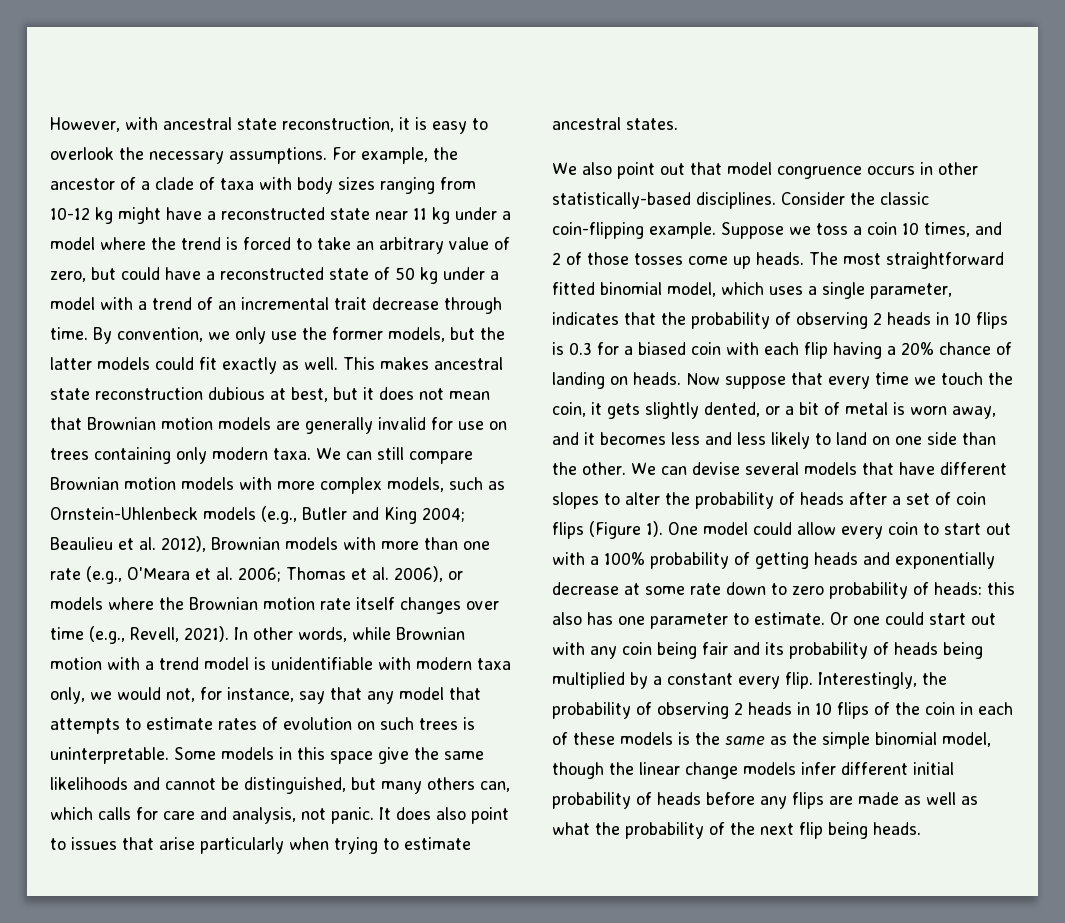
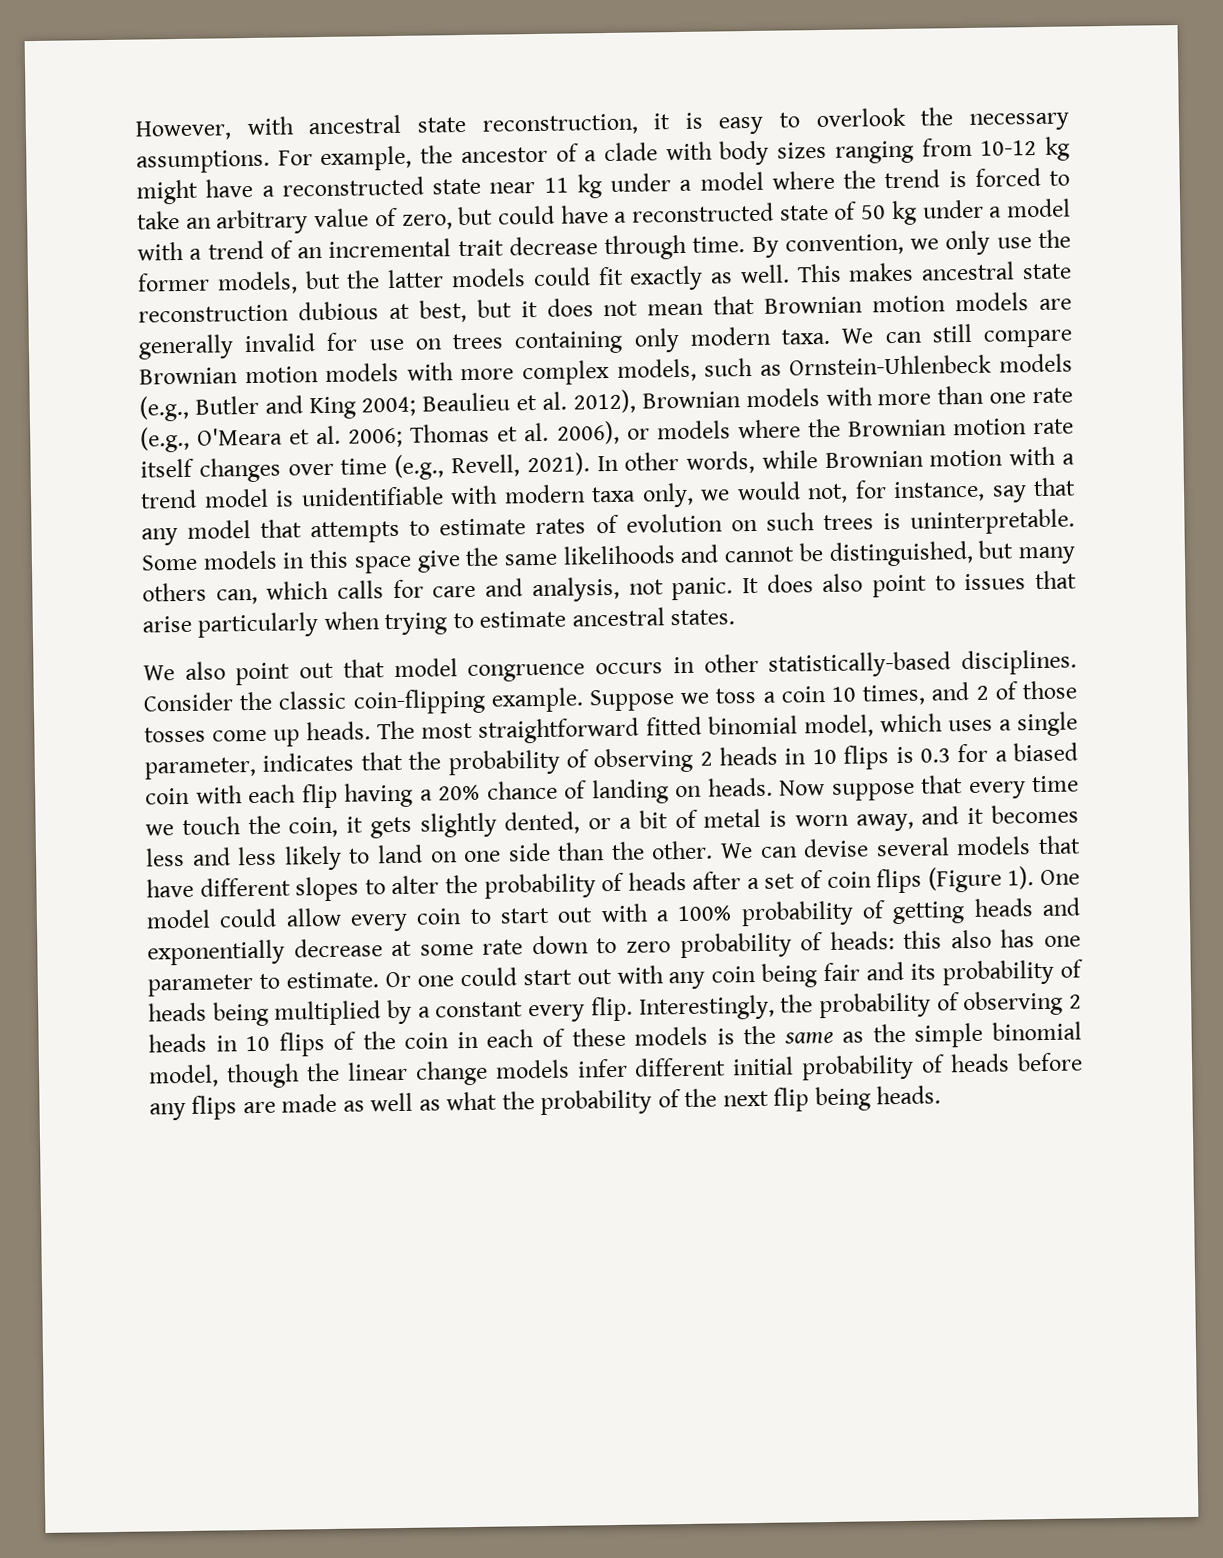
- For example, the ancestor of a clade of taxa with body sizes ranging from 10-12 kg might have a reconstructed state near 11 kg under a model where the trend is forced to take an arbitrary value of zero, but could have a reconstructed state of 50 kg under a model with a trend of an incremental trait decrease through time.
+ For example, the ancestor of a clade with body sizes ranging from 10-12 kg might have a reconstructed state near 11 kg under a model where the trend is forced to take an arbitrary value of zero, but could have a reconstructed state of 50 kg under a model with a trend of an incremental trait decrease through time.

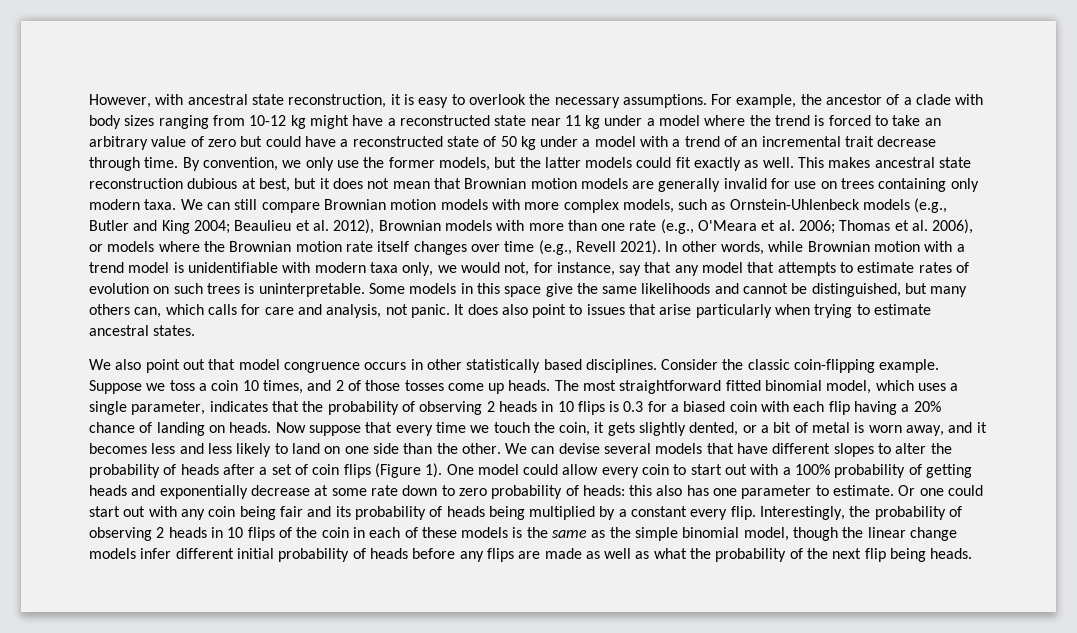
- For example, the ancestor of a clade with body sizes ranging from 10-12 kg might have a reconstructed state near 11 kg under a model where the trend is forced to take an arbitrary value of zero, but could have a reconstructed state of 50 kg under a model with a trend of an incremental trait decrease through time.
+ For example, the ancestor of a clade with body sizes ranging from 10-12 kg might have a reconstructed state near 11 kg under a model where the trend is forced to take an arbitrary value of zero but could have a reconstructed state of 50 kg under a model with a trend of an incremental trait decrease through time.
- We can still compare Brownian motion models with more complex models, such as Ornstein-Uhlenbeck models (e.g., Butler and King 2004; Beaulieu et al. 2012), Brownian models with more than one rate (e.g., O'Meara et al. 2006; Thomas et al. 2006), or models where the Brownian motion rate itself changes over time (e.g., Revell, 2021).
+ We can still compare Brownian motion models with more complex models, such as Ornstein-Uhlenbeck models (e.g., Butler and King 2004; Beaulieu et al. 2012), Brownian models with more than one rate (e.g., O'Meara et al. 2006; Thomas et al. 2006), or models where the Brownian motion rate itself changes over time (e.g., Revell 2021).
- We also point out that model congruence occurs in other statistically-based disciplines.
+ We also point out that model congruence occurs in other statistically based disciplines.

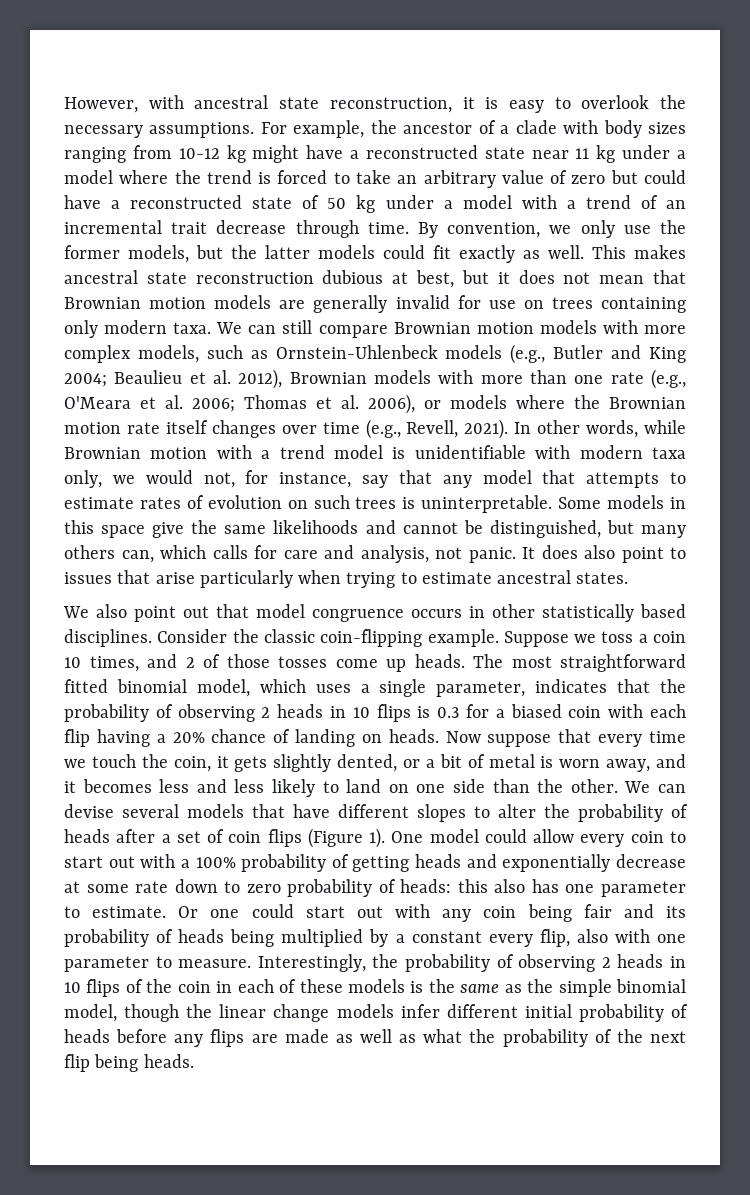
- We can still compare Brownian motion models with more complex models, such as Ornstein-Uhlenbeck models (e.g., Butler and King 2004; Beaulieu et al. 2012), Brownian models with more than one rate (e.g., O'Meara et al. 2006; Thomas et al. 2006), or models where the Brownian motion rate itself changes over time (e.g., Revell 2021).
+ We can still compare Brownian motion models with more complex models, such as Ornstein-Uhlenbeck models (e.g., Butler and King 2004; Beaulieu et al. 2012), Brownian models with more than one rate (e.g., O'Meara et al. 2006; Thomas et al. 2006), or models where the Brownian motion rate itself changes over time (e.g., Revell, 2021).
- Or one could start out with any coin being fair and its probability of heads being multiplied by a constant every flip.
+ Or one could start out with any coin being fair and its probability of heads being multiplied by a constant every flip, also with one parameter to measure.

